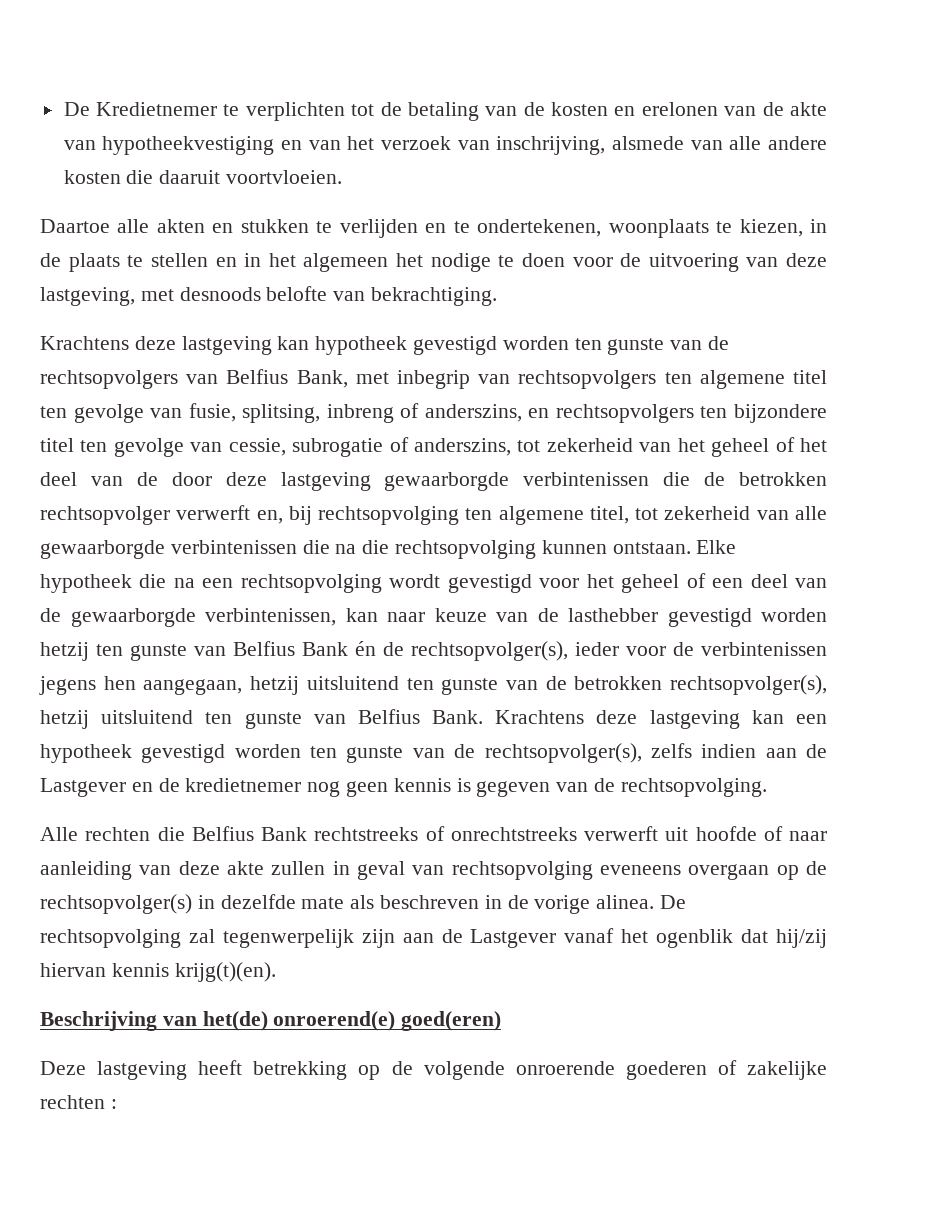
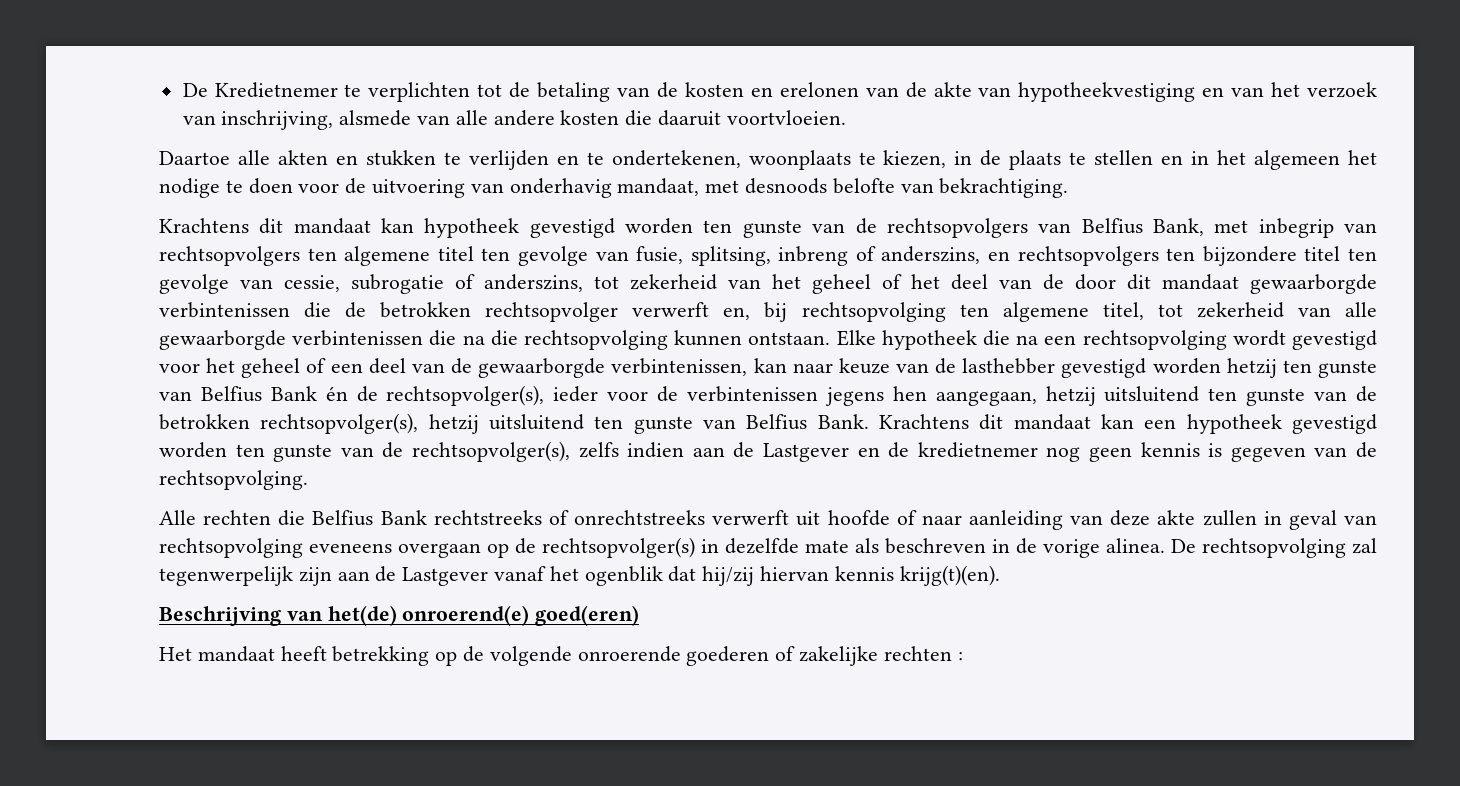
- Daartoe alle akten en stukken te verlijden en te ondertekenen, woonplaats te kiezen, in de plaats te stellen en in het algemeen het nodige te doen voor de uitvoering van deze lastgeving, met desnoods belofte van bekrachtiging.
+ Daartoe alle akten en stukken te verlijden en te ondertekenen, woonplaats te kiezen, in de plaats te stellen en in het algemeen het nodige te doen voor de uitvoering van onderhavig mandaat, met desnoods belofte van bekrachtiging.
- Krachtens deze lastgeving kan hypotheek gevestigd worden ten gunste van de rechtsopvolgers van Belfius Bank, met inbegrip van rechtsopvolgers ten algemene titel ten gevolge van fusie, splitsing, inbreng of anderszins, en rechtsopvolgers ten bijzondere titel ten gevolge van cessie, subrogatie of anderszins, tot zekerheid van het geheel of het deel van de door deze lastgeving gewaarborgde verbintenissen die de betrokken rechtsopvolger verwerft en, bij rechtsopvolging ten algemene titel, tot zekerheid van alle gewaarborgde verbintenissen die na die rechtsopvolging kunnen ontstaan.
+ Krachtens dit mandaat kan hypotheek gevestigd worden ten gunste van de rechtsopvolgers van Belfius Bank, met inbegrip van rechtsopvolgers ten algemene titel ten gevolge van fusie, splitsing, inbreng of anderszins, en rechtsopvolgers ten bijzondere titel ten gevolge van cessie, subrogatie of anderszins, tot zekerheid van het geheel of het deel van de door dit mandaat gewaarborgde verbintenissen die de betrokken rechtsopvolger verwerft en, bij rechtsopvolging ten algemene titel, tot zekerheid van alle gewaarborgde verbintenissen die na die rechtsopvolging kunnen ontstaan.
- Krachtens deze lastgeving kan een hypotheek gevestigd worden ten gunste van de rechtsopvolger(s), zelfs indien aan de Lastgever en de kredietnemer nog geen kennis is gegeven van de rechtsopvolging.
+ Krachtens dit mandaat kan een hypotheek gevestigd worden ten gunste van de rechtsopvolger(s), zelfs indien aan de Lastgever en de kredietnemer nog geen kennis is gegeven van de rechtsopvolging.
- Deze lastgeving heeft betrekking op de volgende onroerende goederen of zakelijke rechten :
+ Het mandaat heeft betrekking op de volgende onroerende goederen of zakelijke rechten :

